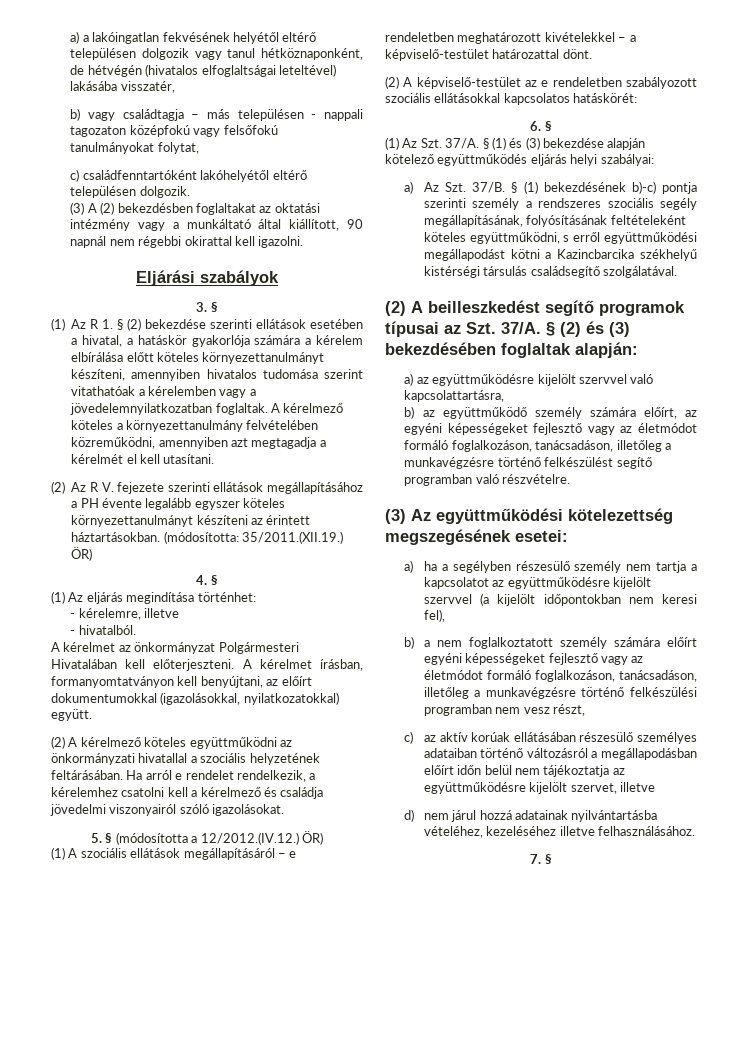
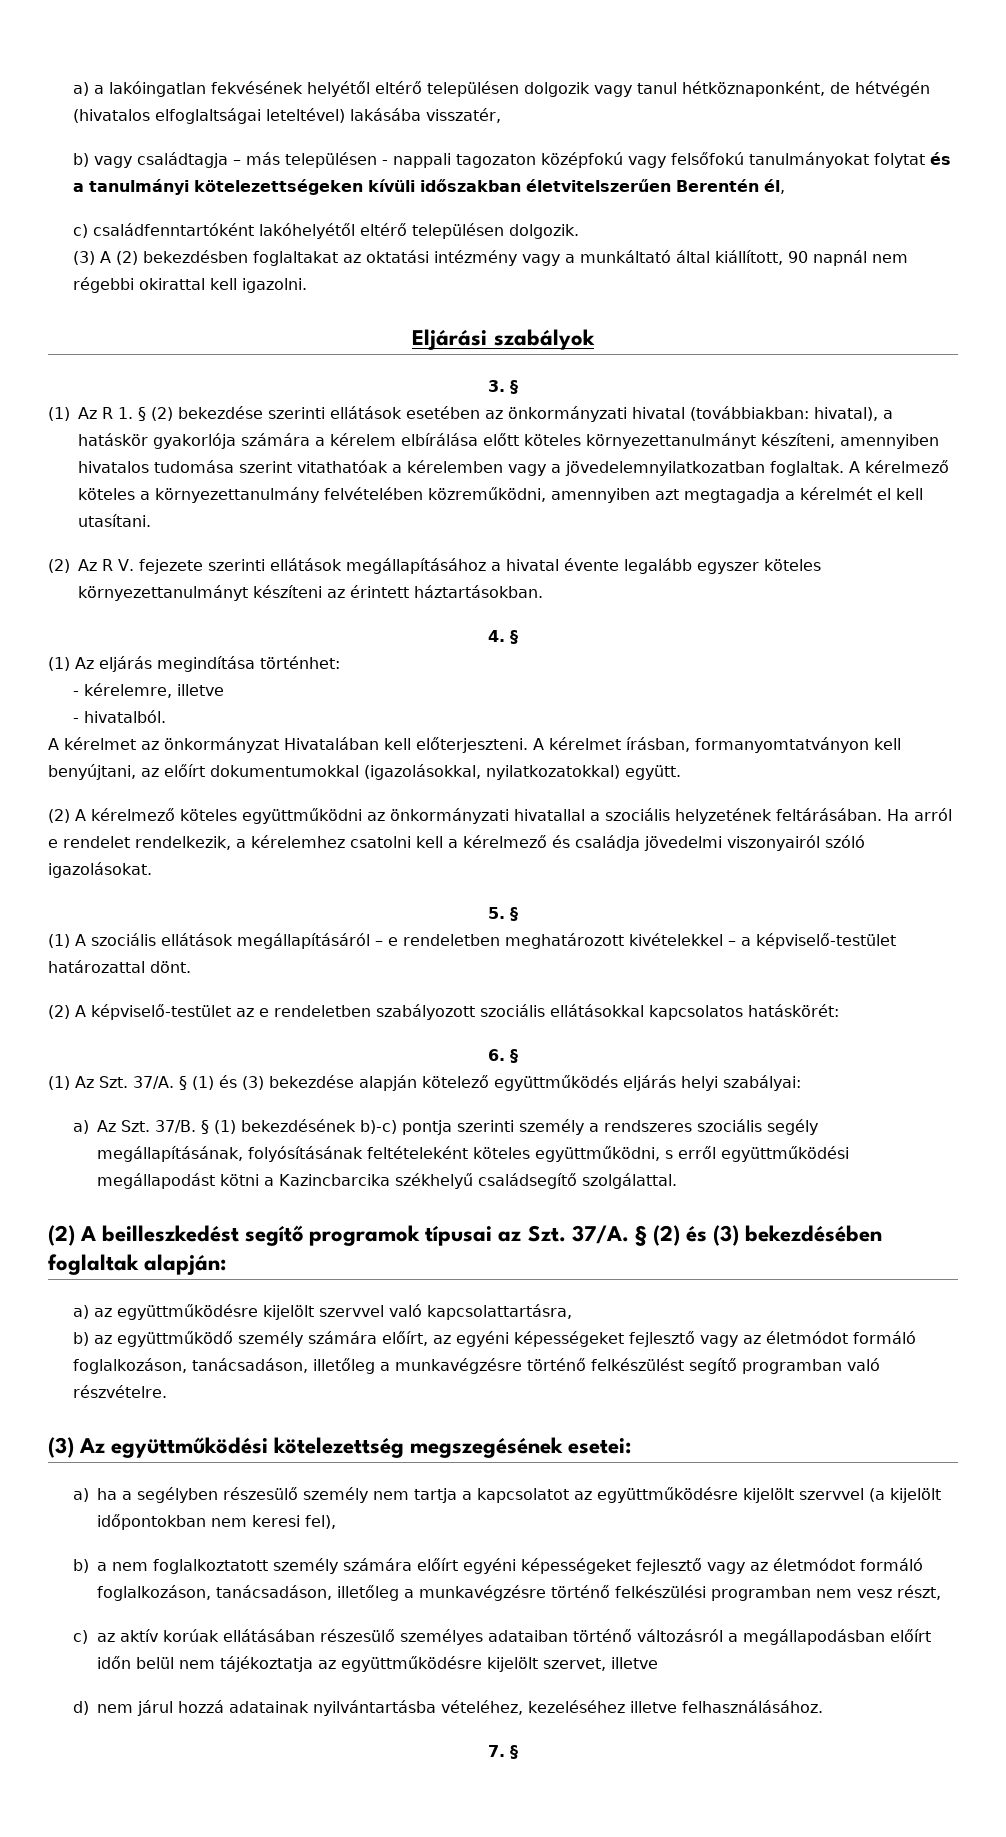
- b) vagy családtagja – más településen - nappali tagozaton középfokú vagy felsőfokú tanulmányokat folytat,
+ b) vagy családtagja – más településen - nappali tagozaton középfokú vagy felsőfokú tanulmányokat folytat és a tanulmányi kötelezettségeken kívüli időszakban életvitelszerűen Berentén él,
- (1) Az R 1. § (2) bekezdése szerinti ellátások esetében a hivatal, a hatáskör gyakorlója számára a kérelem elbírálása előtt köteles környezettanulmányt készíteni, amennyiben hivatalos tudomása szerint vitathatóak a kérelemben vagy a jövedelemnyilatkozatban foglaltak.
+ (1) Az R 1. § (2) bekezdése szerinti ellátások esetében az önkormányzati hivatal (továbbiakban: hivatal), a hatáskör gyakorlója számára a kérelem elbírálása előtt köteles környezettanulmányt készíteni, amennyiben hivatalos tudomása szerint vitathatóak a kérelemben vagy a jövedelemnyilatkozatban foglaltak.
- (2) Az R V. fejezete szerinti ellátások megállapításához a PH évente legalább egyszer köteles környezettanulmányt készíteni az érintett háztartásokban. (módosította: 35/2011.(XII.19.) ÖR)
+ (2) Az R V. fejezete szerinti ellátások megállapításához a hivatal évente legalább egyszer köteles környezettanulmányt készíteni az érintett háztartásokban.
- A kérelmet az önkormányzat Polgármesteri Hivatalában kell előterjeszteni.
+ A kérelmet az önkormányzat Hivatalában kell előterjeszteni.
- 5. § (módosította a 12/2012.(IV.12.) ÖR)
+ 5. §
- § (1) bekezdésének b)-c) pontja szerinti személy a rendszeres szociális segély megállapításának, folyósításának feltételeként köteles együttműködni, s erről együttműködési megállapodást kötni a Kazincbarcika székhelyű kistérségi társulás családsegítő szolgálatával.
+ § (1) bekezdésének b)-c) pontja szerinti személy a rendszeres szociális segély megállapításának, folyósításának feltételeként köteles együttműködni, s erről együttműködési megállapodást kötni a Kazincbarcika székhelyű családsegítő szolgálattal.

